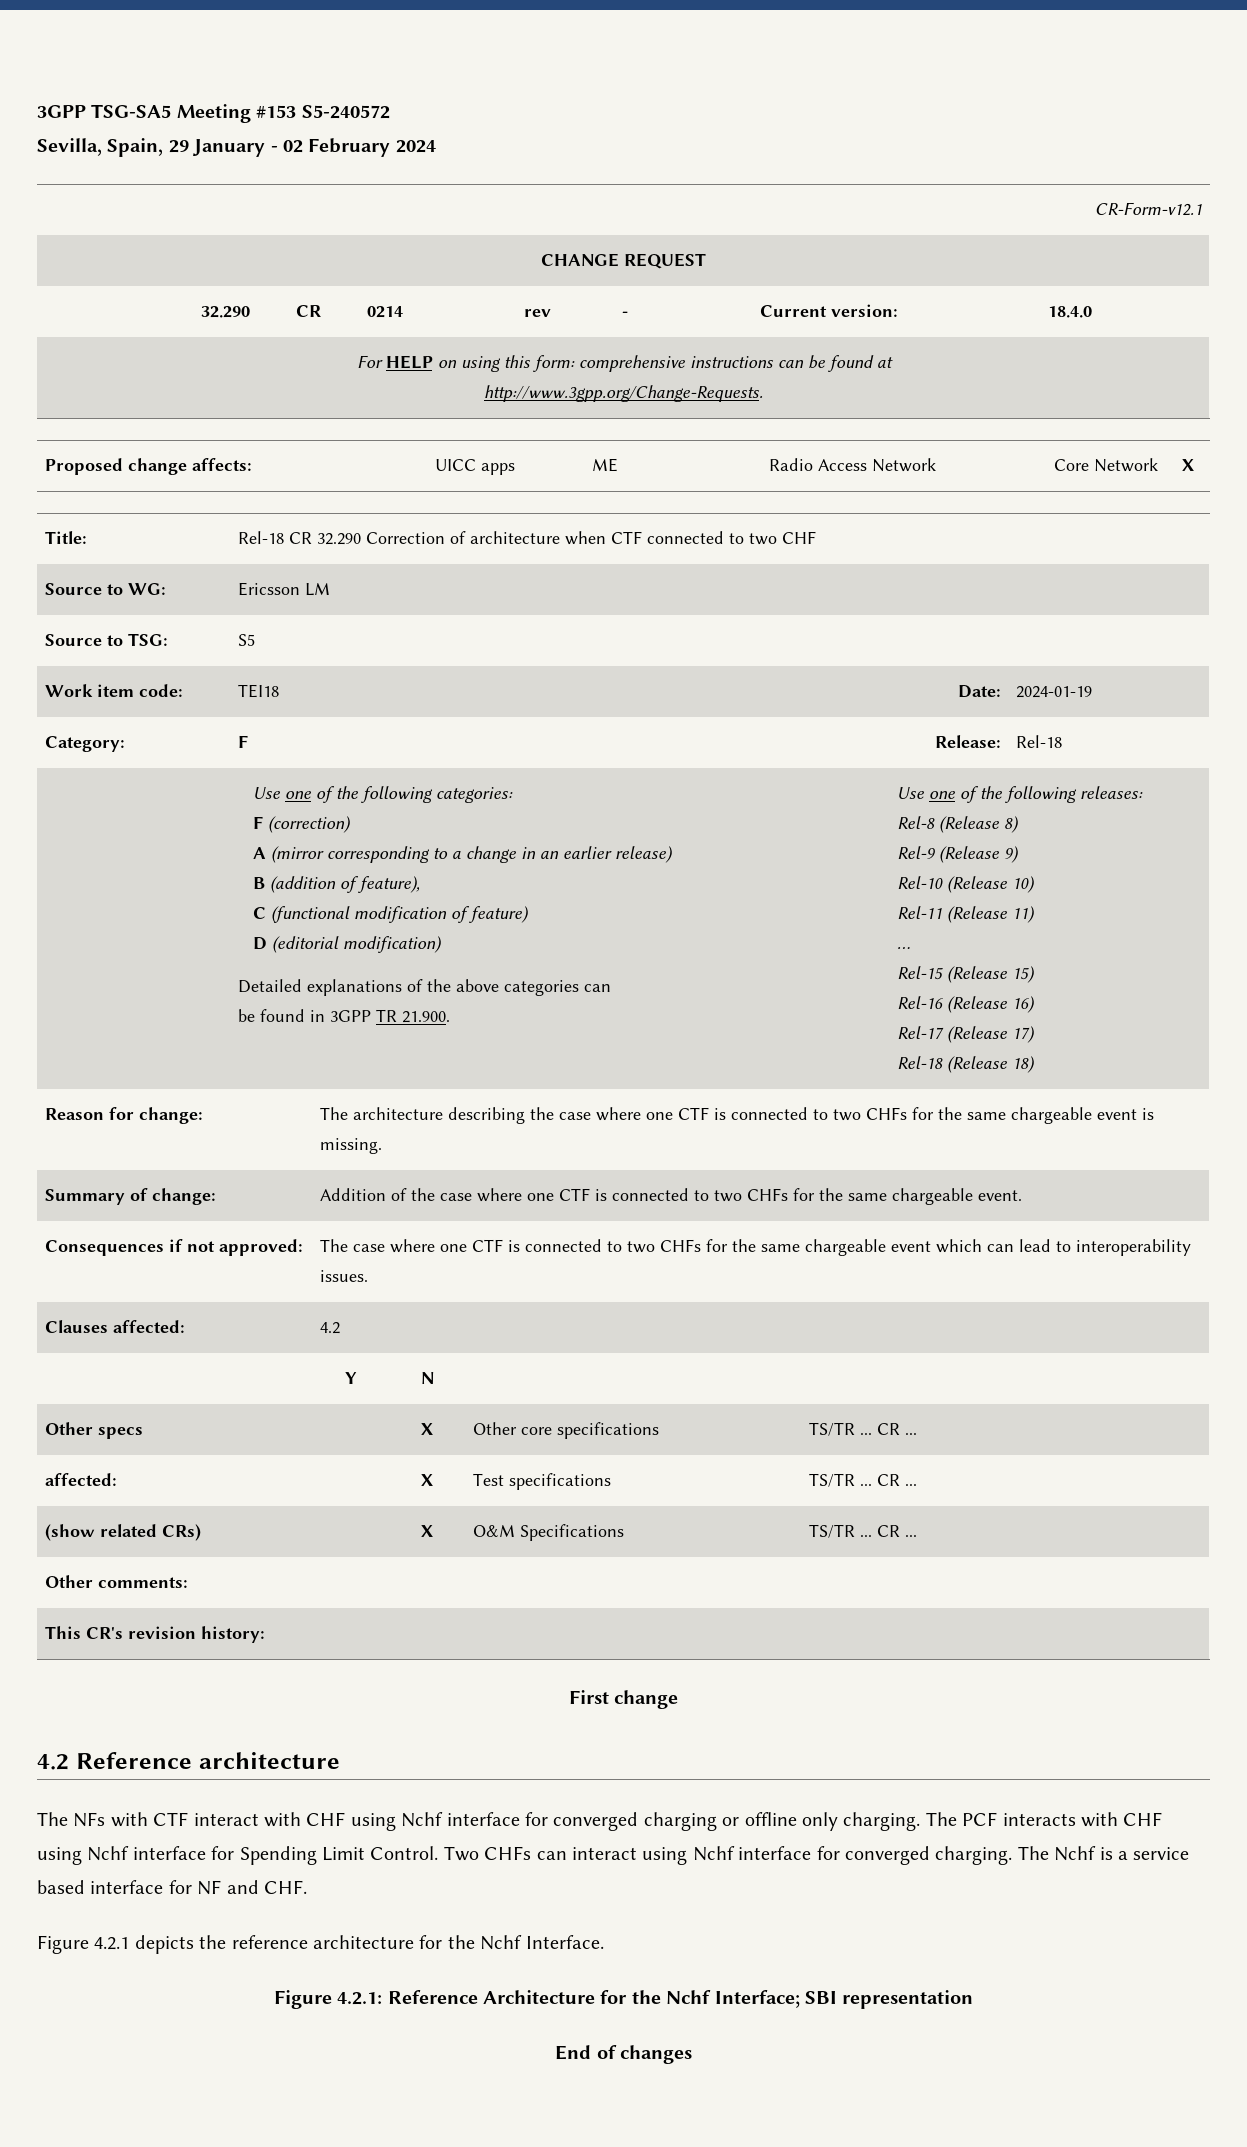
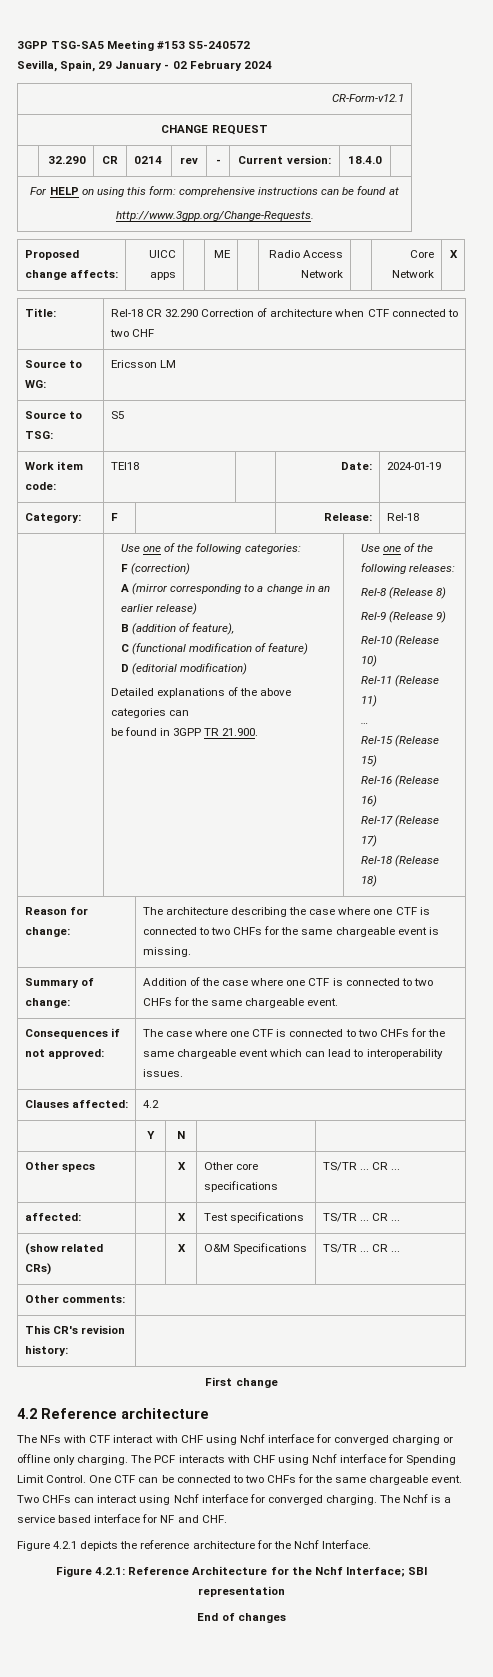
+ One CTF can be connected to two CHFs for the same chargeable event.

